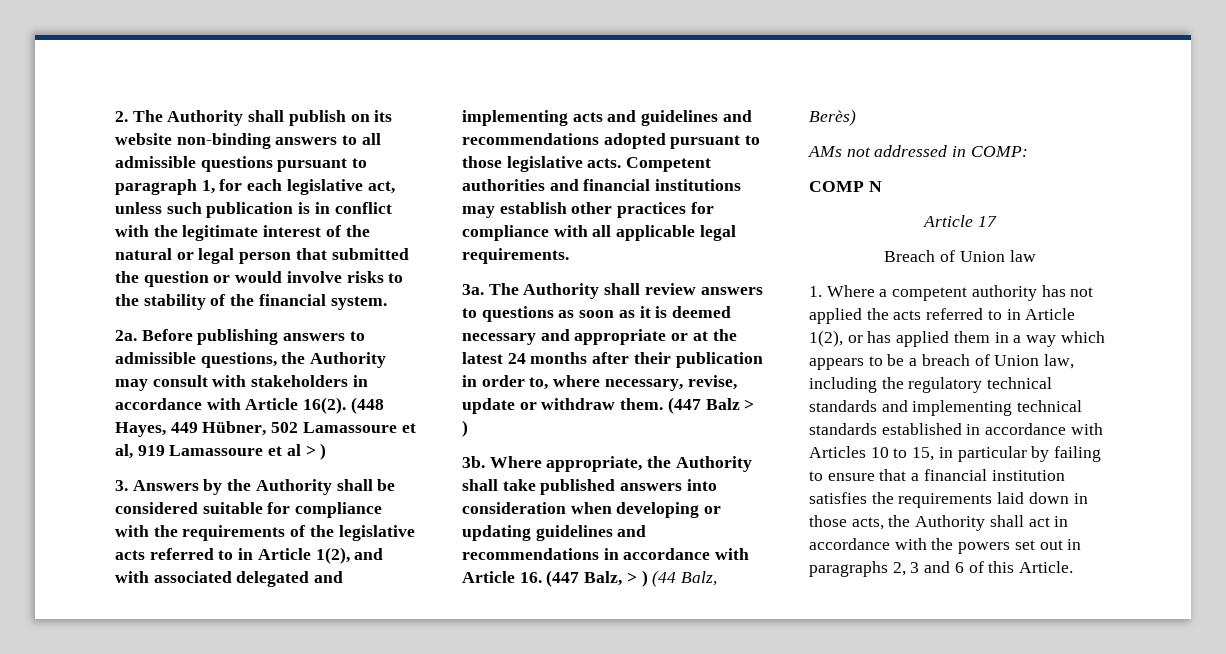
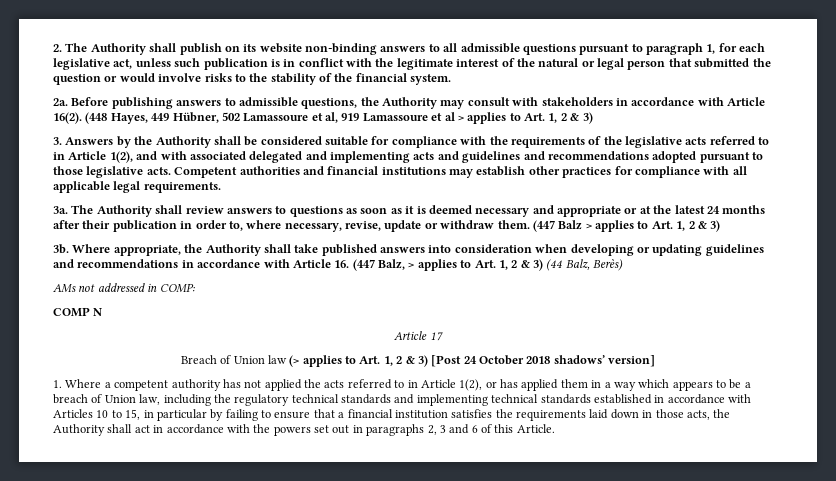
- (448 Hayes, 449 Hübner, 502 Lamassoure et al, 919 Lamassoure et al > )
+ (448 Hayes, 449 Hübner, 502 Lamassoure et al, 919 Lamassoure et al > applies to Art. 1, 2 & 3)
- (447 Balz > )
+ (447 Balz > applies to Art. 1, 2 & 3)
- Where appropriate, the Authority shall take published answers into consideration when developing or updating guidelines and recommendations in accordance with Article 16. (447 Balz, > ) (44 Balz, Berès)
+ Where appropriate, the Authority shall take published answers into consideration when developing or updating guidelines and recommendations in accordance with Article 16. (447 Balz, > applies to Art. 1, 2 & 3) (44 Balz, Berès)
- Breach of Union law
+ Breach of Union law (> applies to Art. 1, 2 & 3) [Post 24 October 2018 shadows’ version]

